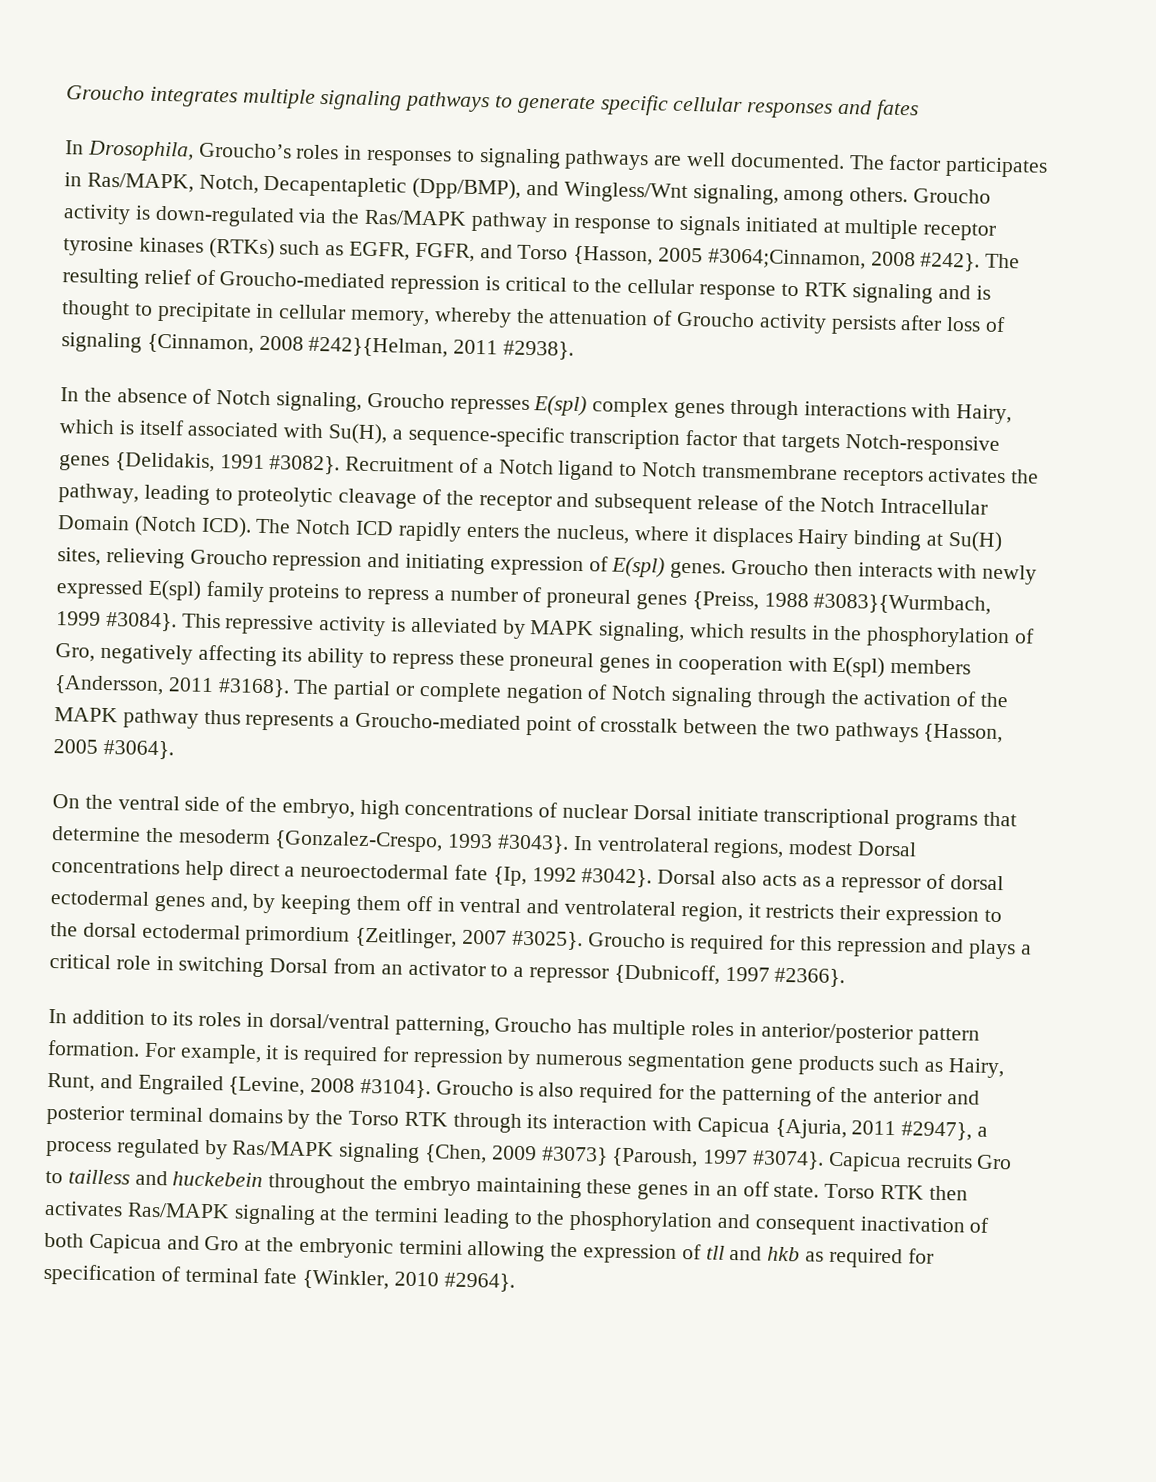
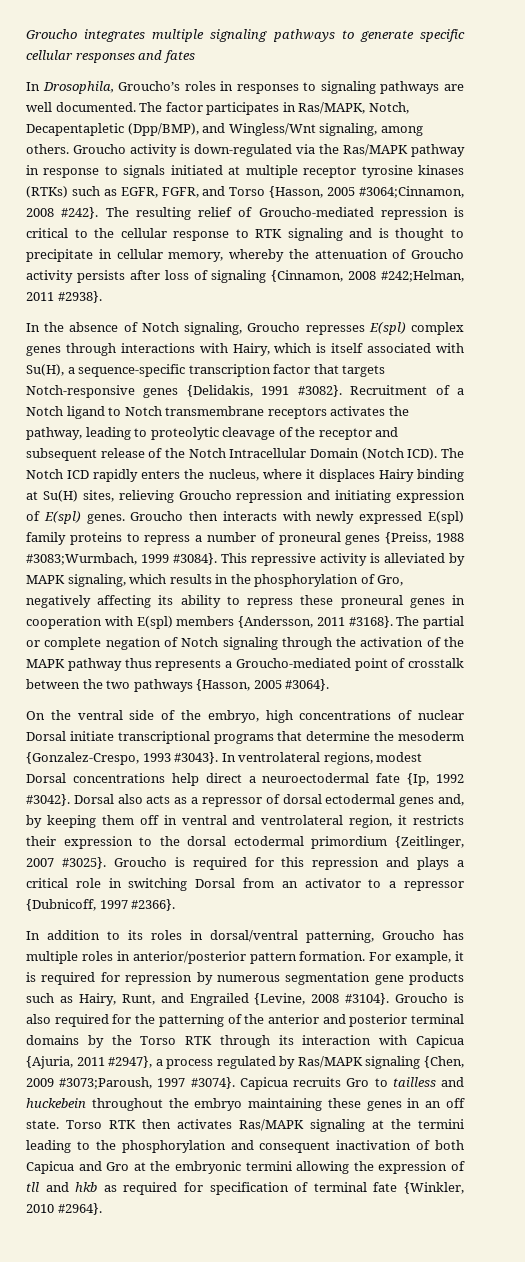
- The resulting relief of Groucho-mediated repression is critical to the cellular response to RTK signaling and is thought to precipitate in cellular memory, whereby the attenuation of Groucho activity persists after loss of signaling {Cinnamon, 2008 #242}{Helman, 2011 #2938}.
+ The resulting relief of Groucho-mediated repression is critical to the cellular response to RTK signaling and is thought to precipitate in cellular memory, whereby the attenuation of Groucho activity persists after loss of signaling {Cinnamon, 2008 #242;Helman, 2011 #2938}.
- Groucho then interacts with newly expressed E(spl) family proteins to repress a number of proneural genes {Preiss, 1988 #3083}{Wurmbach, 1999 #3084}.
+ Groucho then interacts with newly expressed E(spl) family proteins to repress a number of proneural genes {Preiss, 1988 #3083;Wurmbach, 1999 #3084}.
- Groucho is also required for the patterning of the anterior and posterior terminal domains by the Torso RTK through its interaction with Capicua {Ajuria, 2011 #2947}, a process regulated by Ras/MAPK signaling {Chen, 2009 #3073} {Paroush, 1997 #3074}.
+ Groucho is also required for the patterning of the anterior and posterior terminal domains by the Torso RTK through its interaction with Capicua {Ajuria, 2011 #2947}, a process regulated by Ras/MAPK signaling {Chen, 2009 #3073;Paroush, 1997 #3074}.

